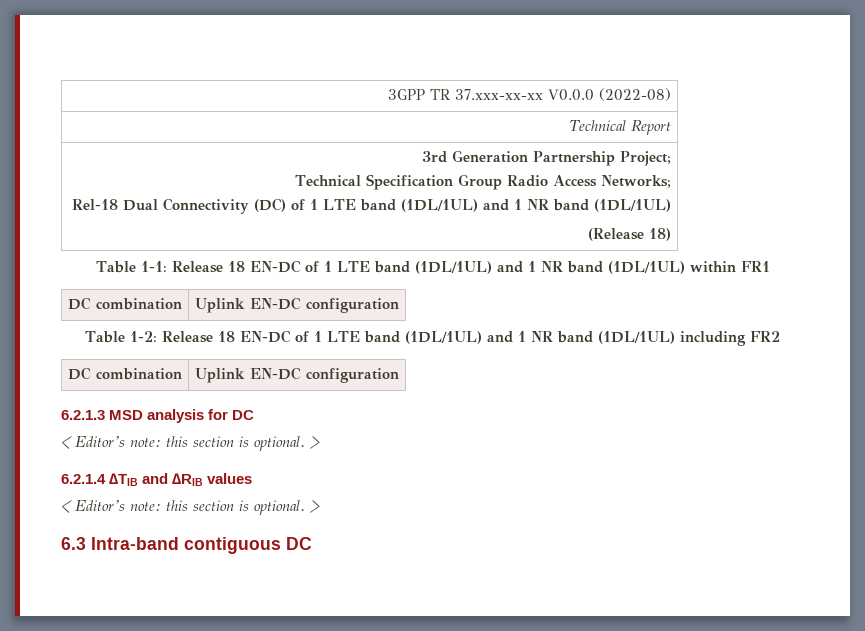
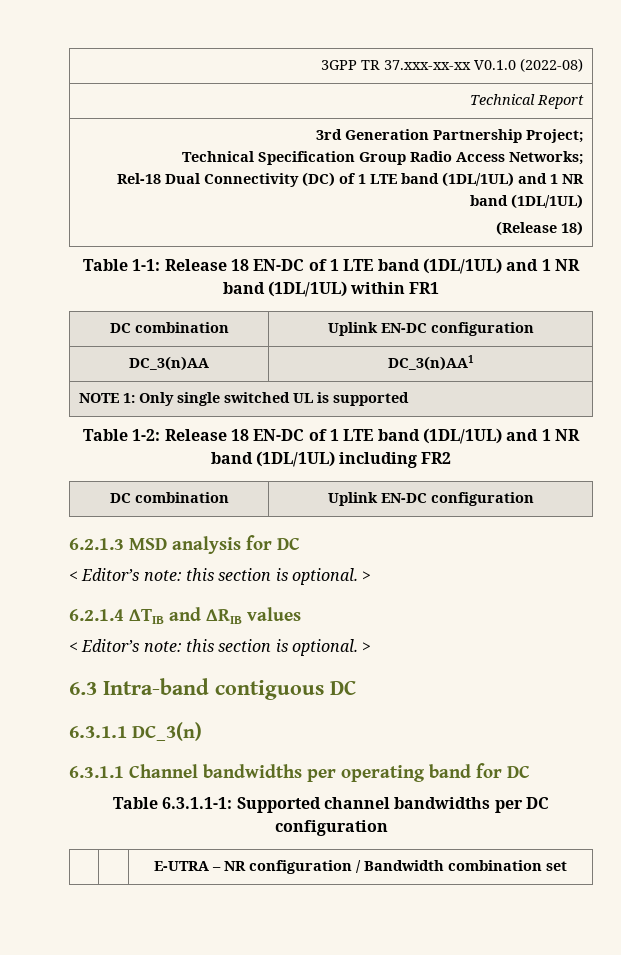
- 3GPP TR 37.xxx-xx-xx V0.0.0 (2022-08)
+ 3GPP TR 37.xxx-xx-xx V0.1.0 (2022-08)
+ DC_3(n)AA | DC_3(n)AA1
+ NOTE 1: Only single switched UL is supported
+ 6.3.1.1 DC_3(n)
+ 6.3.1.1 Channel bandwidths per operating band for DC
+ Table 6.3.1.1-1: Supported channel bandwidths per DC configuration
+ | | E-UTRA – NR configuration / Bandwidth combination set

